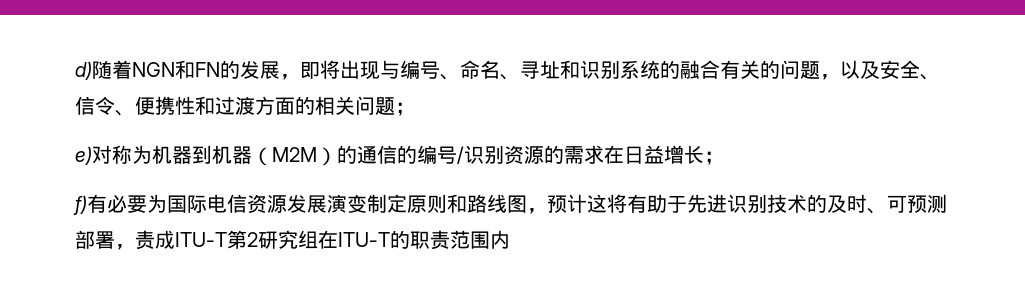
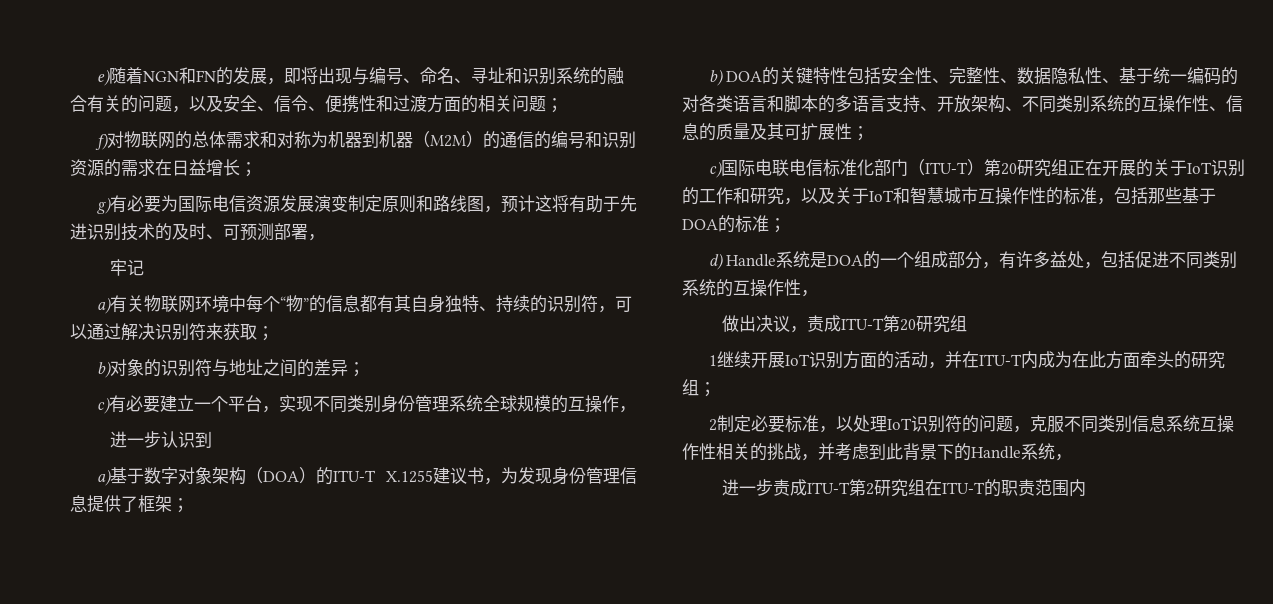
- d)随着NGN和FN的发展，即将出现与编号、命名、寻址和识别系统的融合有关的问题，以及安全、信令、便携性和过渡方面的相关问题；
+ e)随着NGN和FN的发展，即将出现与编号、命名、寻址和识别系统的融合有关的问题，以及安全、信令、便携性和过渡方面的相关问题；
- e)对称为机器到机器（M2M）的通信的编号/识别资源的需求在日益增长；
+ f)对物联网的总体需求和对称为机器到机器（M2M）的通信的编号和识别资源的需求在日益增长；
- f)有必要为国际电信资源发展演变制定原则和路线图，预计这将有助于先进识别技术的及时、可预测部署，责成ITU-T第2研究组在ITU-T的职责范围内
+ g)有必要为国际电信资源发展演变制定原则和路线图，预计这将有助于先进识别技术的及时、可预测部署，
+ 牢记
+ a)有关物联网环境中每个“物”的信息都有其自身独特、持续的识别符，可以通过解决识别符来获取；
+ b)对象的识别符与地址之间的差异；
+ c)有必要建立一个平台，实现不同类别身份管理系统全球规模的互操作，
+ 进一步认识到
+ a)基于数字对象架构（DOA）的ITU-T X.1255建议书，为发现身份管理信息提供了框架；
+ b) DOA的关键特性包括安全性、完整性、数据隐私性、基于统一编码的对各类语言和脚本的多语言支持、开放架构、不同类别系统的互操作性、信息的质量及其可扩展性；
+ c)国际电联电信标准化部门（ITU-T）第20研究组正在开展的关于IoT识别的工作和研究，以及关于IoT和智慧城市互操作性的标准，包括那些基于DOA的标准；
+ d) Handle系统是DOA的一个组成部分，有许多益处，包括促进不同类别系统的互操作性，
+ 做出决议，责成ITU-T第20研究组
+ 1继续开展IoT识别方面的活动，并在ITU-T内成为在此方面牵头的研究组；
+ 2制定必要标准，以处理IoT识别符的问题，克服不同类别信息系统互操作性相关的挑战，并考虑到此背景下的Handle系统，
+ 进一步责成ITU-T第2研究组在ITU-T的职责范围内

